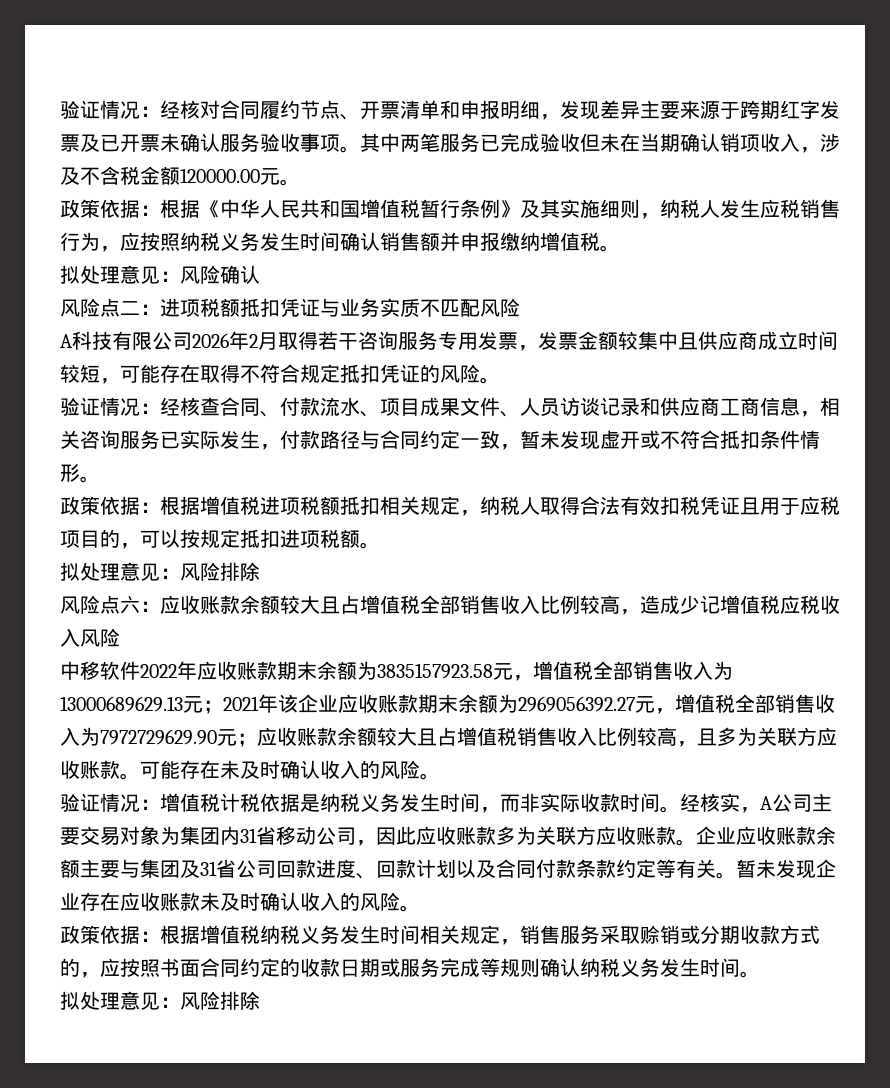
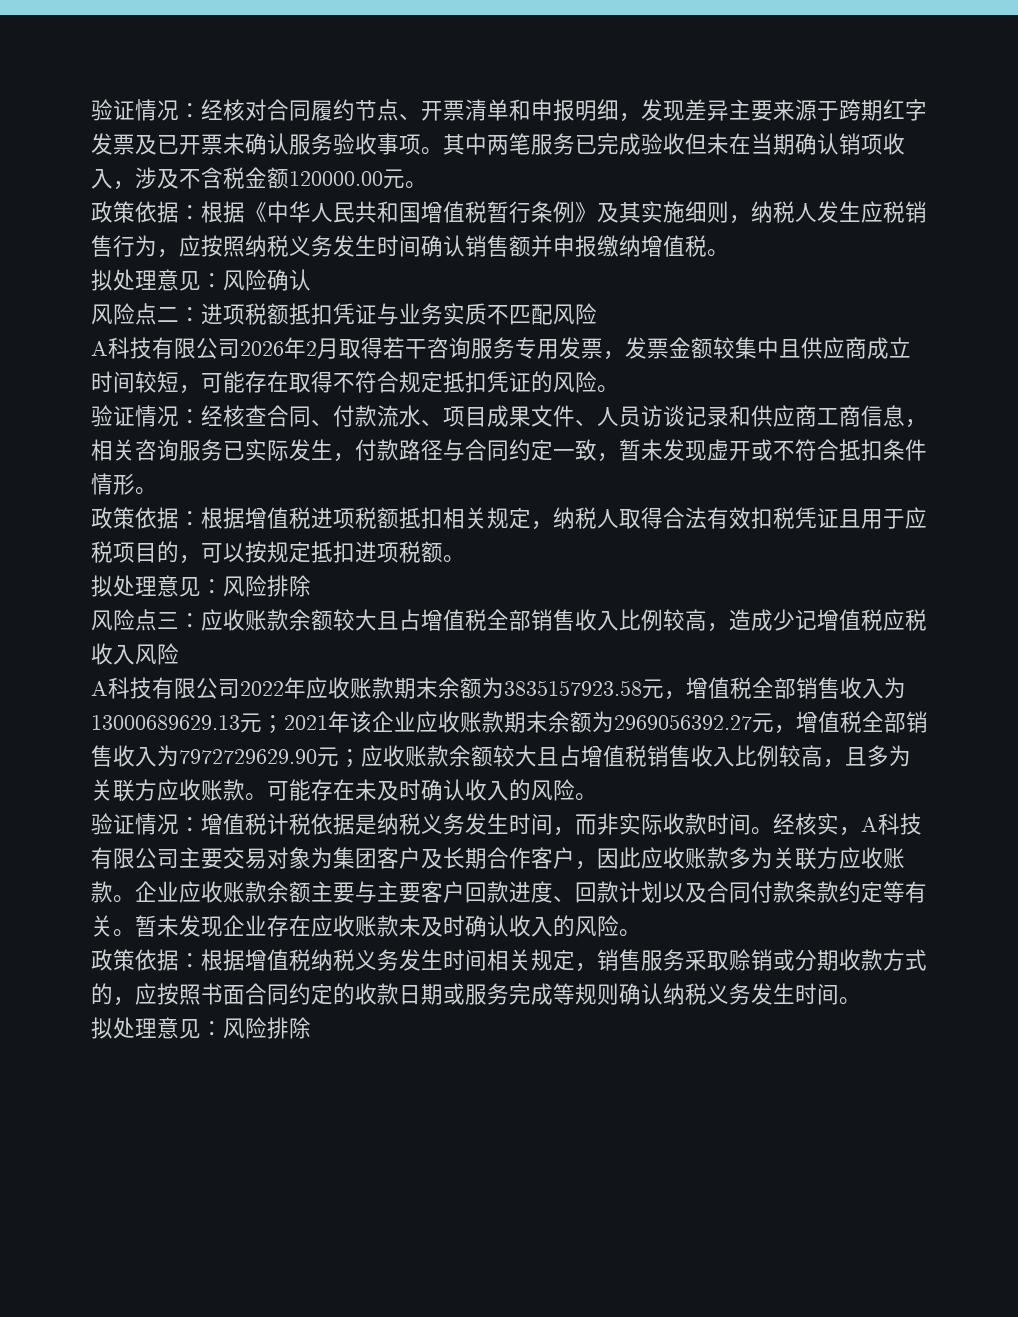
- 风险点六：应收账款余额较大且占增值税全部销售收入比例较高，造成少记增值税应税收入风险
+ 风险点三：应收账款余额较大且占增值税全部销售收入比例较高，造成少记增值税应税收入风险
- 中移软件2022年应收账款期末余额为3835157923.58元，增值税全部销售收入为13000689629.13元；2021年该企业应收账款期末余额为2969056392.27元，增值税全部销售收入为7972729629.90元；应收账款余额较大且占增值税销售收入比例较高，且多为关联方应收账款。
+ A科技有限公司2022年应收账款期末余额为3835157923.58元，增值税全部销售收入为13000689629.13元；2021年该企业应收账款期末余额为2969056392.27元，增值税全部销售收入为7972729629.90元；应收账款余额较大且占增值税销售收入比例较高，且多为关联方应收账款。
- 经核实，A公司主要交易对象为集团内31省移动公司，因此应收账款多为关联方应收账款。
+ 经核实，A科技有限公司主要交易对象为集团客户及长期合作客户，因此应收账款多为关联方应收账款。
- 企业应收账款余额主要与集团及31省公司回款进度、回款计划以及合同付款条款约定等有关。
+ 企业应收账款余额主要与主要客户回款进度、回款计划以及合同付款条款约定等有关。

